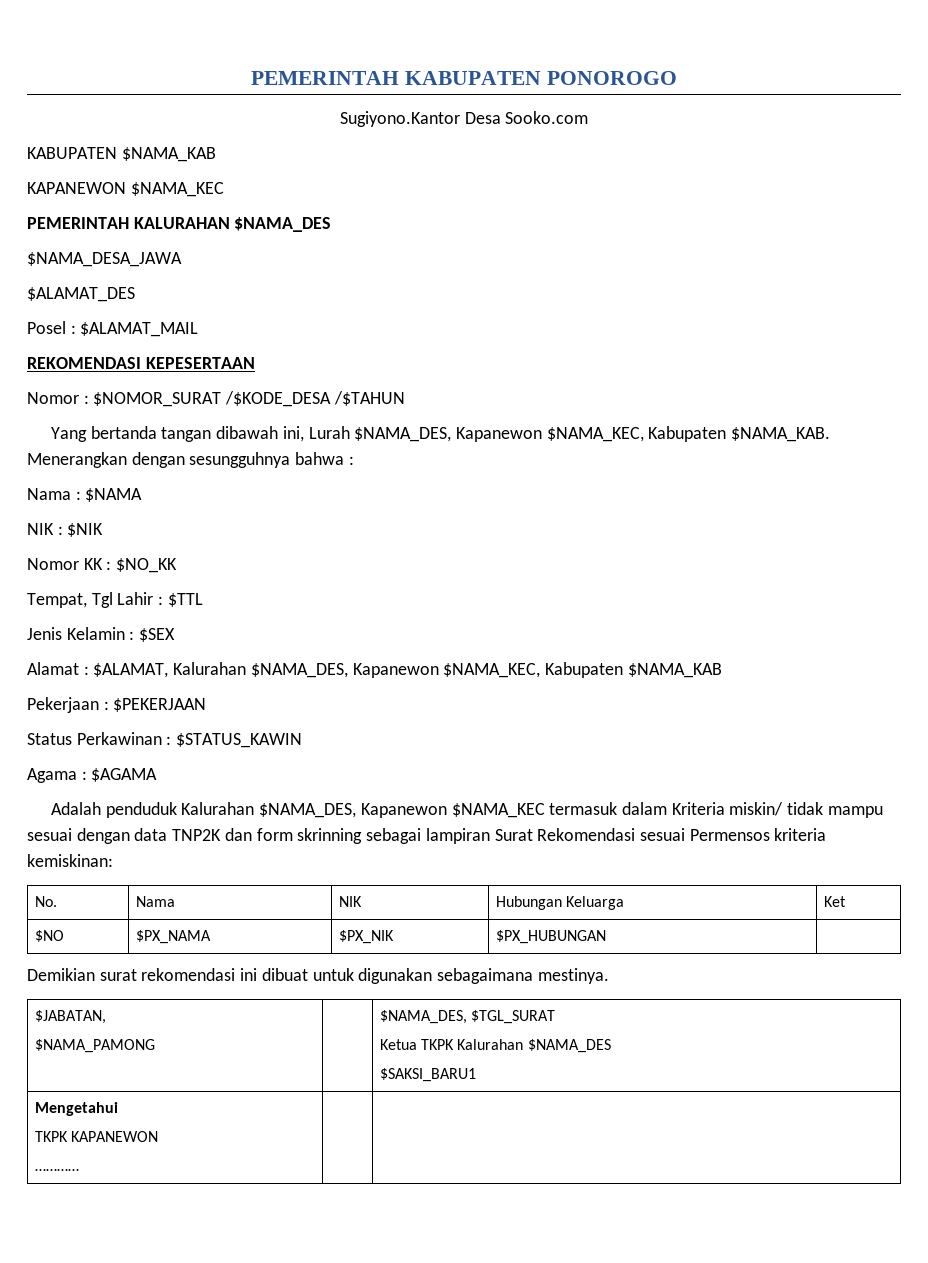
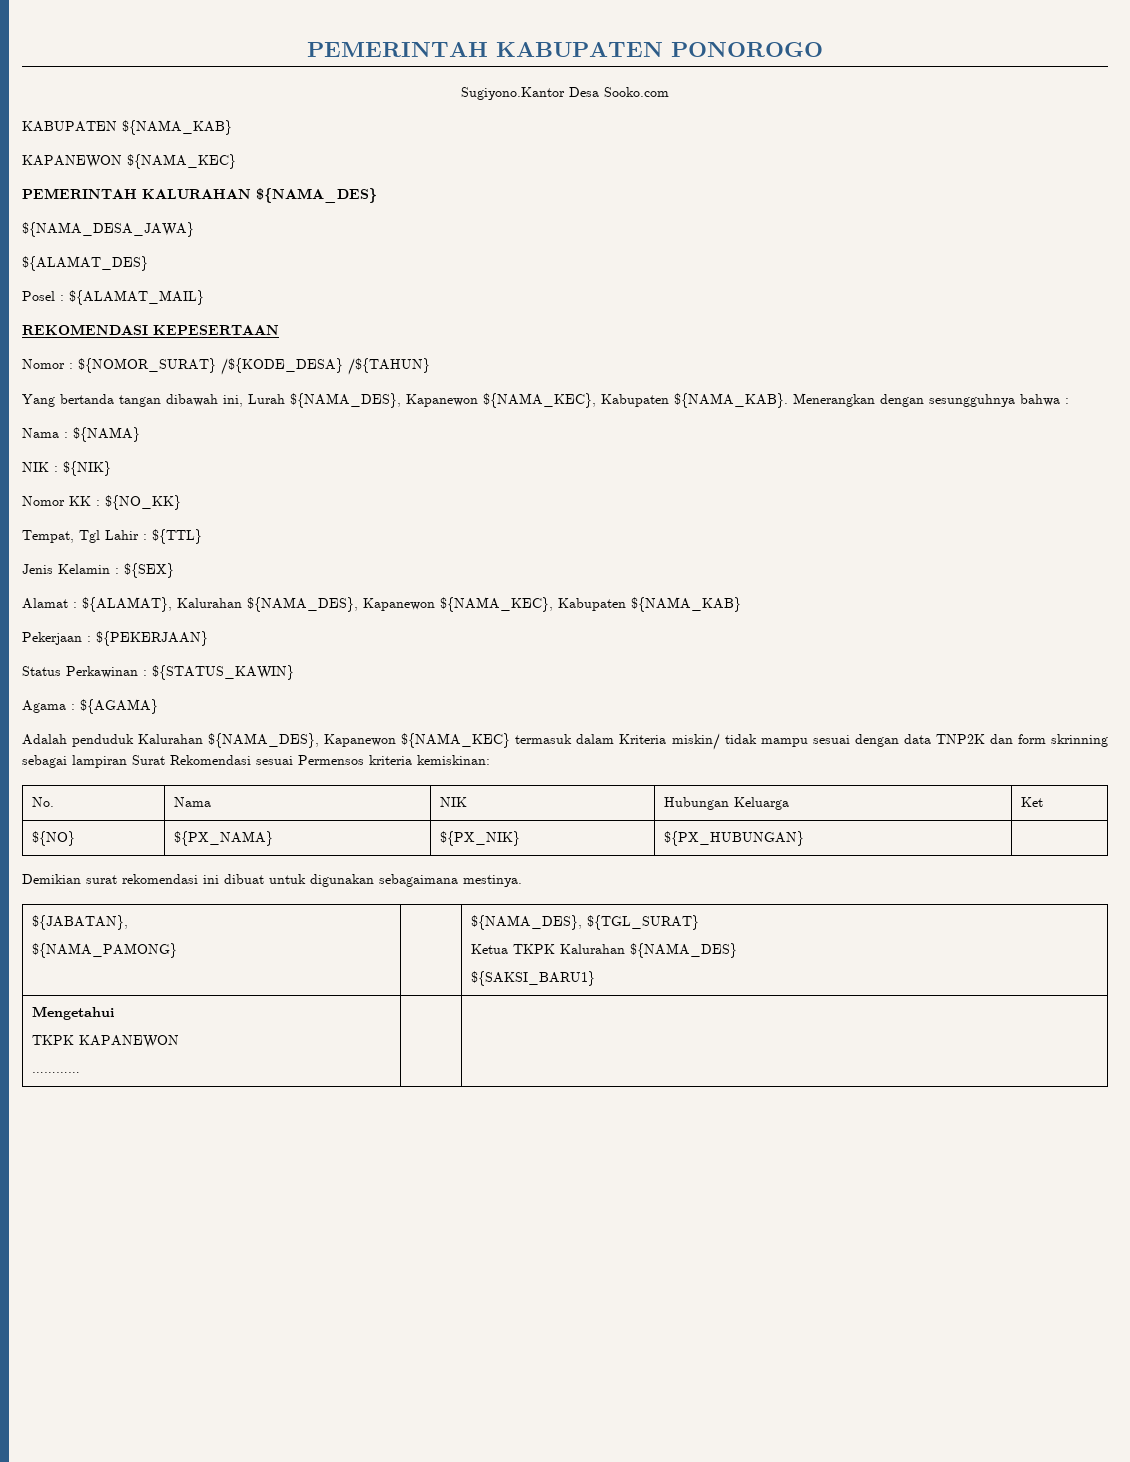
- KABUPATEN $NAMA_KAB
- KAPANEWON $NAMA_KEC
+ KABUPATEN ${NAMA_KAB}
+ KAPANEWON ${NAMA_KEC}
- PEMERINTAH KALURAHAN $NAMA_DES
- $NAMA_DESA_JAWA
- $ALAMAT_DES
+ PEMERINTAH KALURAHAN ${NAMA_DES}
+ ${NAMA_DESA_JAWA}
+ ${ALAMAT_DES}
- Posel : $ALAMAT_MAIL
+ Posel : ${ALAMAT_MAIL}
- Nomor : $NOMOR_SURAT /$KODE_DESA /$TAHUN
+ Nomor : ${NOMOR_SURAT} /${KODE_DESA} /${TAHUN}
- Yang bertanda tangan dibawah ini, Lurah $NAMA_DES, Kapanewon $NAMA_KEC, Kabupaten $NAMA_KAB.
+ Yang bertanda tangan dibawah ini, Lurah ${NAMA_DES}, Kapanewon ${NAMA_KEC}, Kabupaten ${NAMA_KAB}.
- Nama : $NAMA
+ Nama : ${NAMA}
- NIK : $NIK
+ NIK : ${NIK}
- Nomor KK : $NO_KK
+ Nomor KK : ${NO_KK}
- Tempat, Tgl Lahir : $TTL
+ Tempat, Tgl Lahir : ${TTL}
- Jenis Kelamin : $SEX
+ Jenis Kelamin : ${SEX}
- Alamat : $ALAMAT, Kalurahan $NAMA_DES, Kapanewon $NAMA_KEC, Kabupaten $NAMA_KAB
+ Alamat : ${ALAMAT}, Kalurahan ${NAMA_DES}, Kapanewon ${NAMA_KEC}, Kabupaten ${NAMA_KAB}
- Pekerjaan : $PEKERJAAN
+ Pekerjaan : ${PEKERJAAN}
- Status Perkawinan : $STATUS_KAWIN
+ Status Perkawinan : ${STATUS_KAWIN}
- Agama : $AGAMA
+ Agama : ${AGAMA}
- Adalah penduduk Kalurahan $NAMA_DES, Kapanewon $NAMA_KEC termasuk dalam Kriteria miskin/ tidak mampu sesuai dengan data TNP2K dan form skrinning sebagai lampiran Surat Rekomendasi sesuai Permensos kriteria kemiskinan:
+ Adalah penduduk Kalurahan ${NAMA_DES}, Kapanewon ${NAMA_KEC} termasuk dalam Kriteria miskin/ tidak mampu sesuai dengan data TNP2K dan form skrinning sebagai lampiran Surat Rekomendasi sesuai Permensos kriteria kemiskinan:
- $NO | $PX_NAMA | $PX_NIK | $PX_HUBUNGAN |
+ ${NO} | ${PX_NAMA} | ${PX_NIK} | ${PX_HUBUNGAN} |
- $JABATAN,
- $NAMA_PAMONG | | $NAMA_DES, $TGL_SURAT
- Ketua TKPK Kalurahan $NAMA_DES
- $SAKSI_BARU1
+ ${JABATAN},
+ ${NAMA_PAMONG} | | ${NAMA_DES}, ${TGL_SURAT}
+ Ketua TKPK Kalurahan ${NAMA_DES}
+ ${SAKSI_BARU1}

